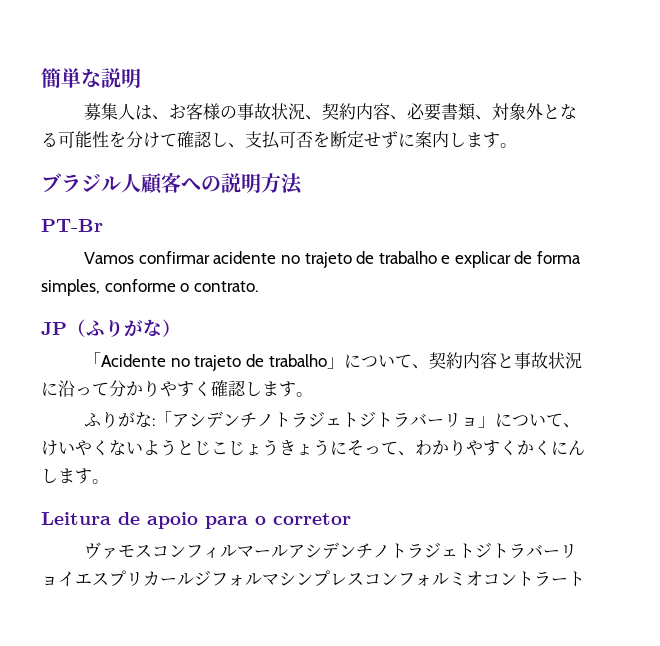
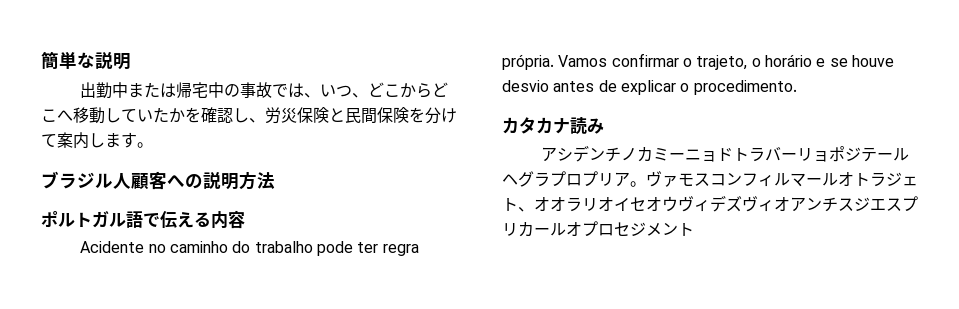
- 募集人は、お客様の事故状況、契約内容、必要書類、対象外となる可能性を分けて確認し、支払可否を断定せずに案内します。
+ 出勤中または帰宅中の事故では、いつ、どこからどこへ移動していたかを確認し、労災保険と民間保険を分けて案内します。
- PT-Br
- Vamos confirmar acidente no trajeto de trabalho e explicar de forma simples, conforme o contrato.
- JP（ふりがな）
- 「Acidente no trajeto de trabalho」について、契約内容と事故状況に沿って分かりやすく確認します。
- ふりがな:「アシデンチノトラジェトジトラバーリョ」について、けいやくないようとじこじょうきょうにそって、わかりやすくかくにんします。
- Leitura de apoio para o corretor
- ヴァモスコンフィルマールアシデンチノトラジェトジトラバーリョイエスプリカールジフォルマシンプレスコンフォルミオコントラート
+ ポルトガル語で伝える内容
+ Acidente no caminho do trabalho pode ter regra própria. Vamos confirmar o trajeto, o horário e se houve desvio antes de explicar o procedimento.
+ カタカナ読み
+ アシデンチノカミーニョドトラバーリョポジテールヘグラプロプリア。ヴァモスコンフィルマールオトラジェト、オオラリオイセオウヴィデズヴィオアンチスジエスプリカールオプロセジメント

